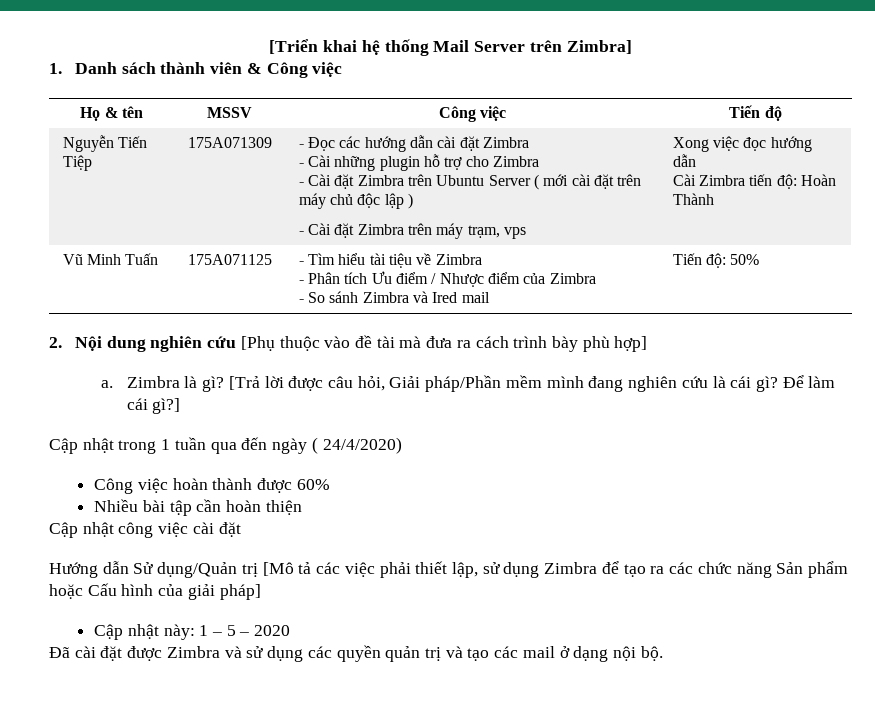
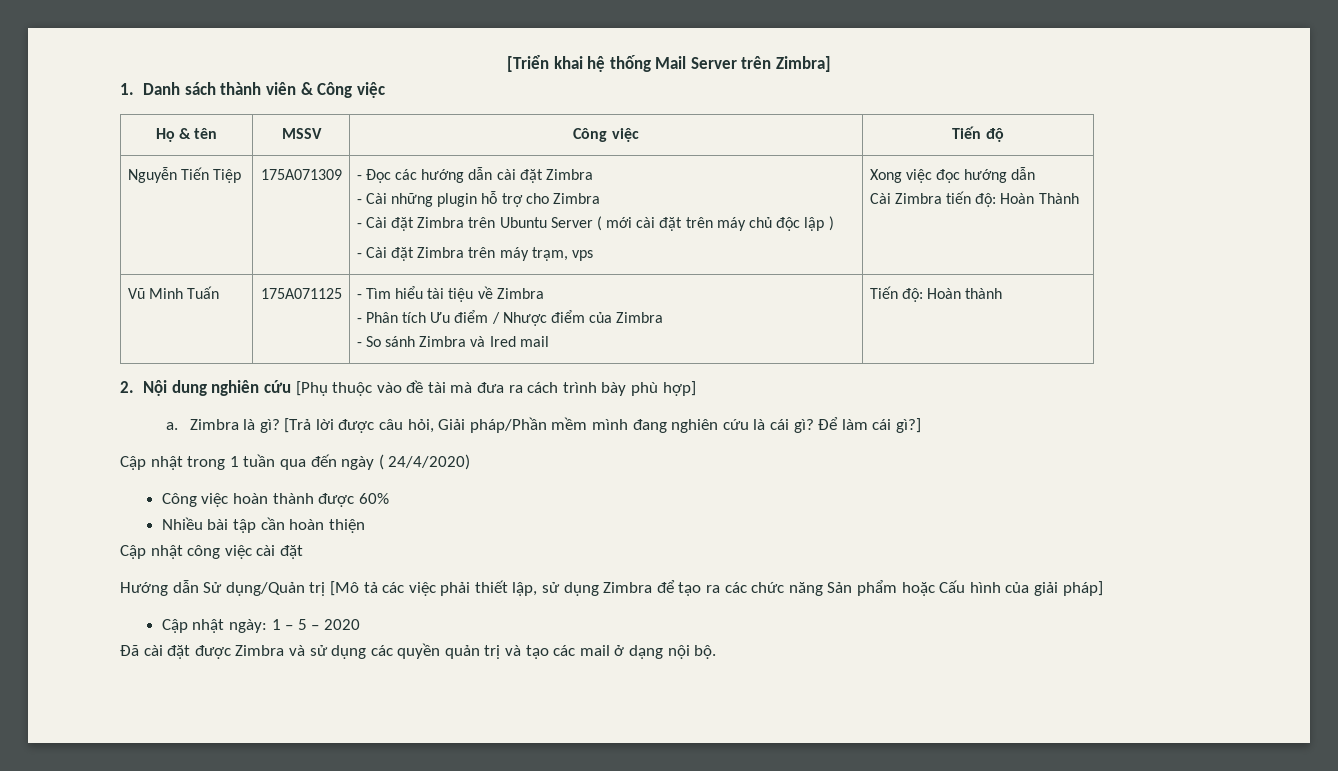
  Vũ Minh Tuấn | 175A071125 | - Tìm hiểu tài tiệu về Zimbra
  - Phân tích Ưu điểm / Nhược điểm của Zimbra
- - So sánh Zimbra và Ired mail | Tiến độ: 50%
+ - So sánh Zimbra và Ired mail | Tiến độ: Hoàn thành
- Cập nhật này: 1 – 5 – 2020
+ Cập nhật ngày: 1 – 5 – 2020

